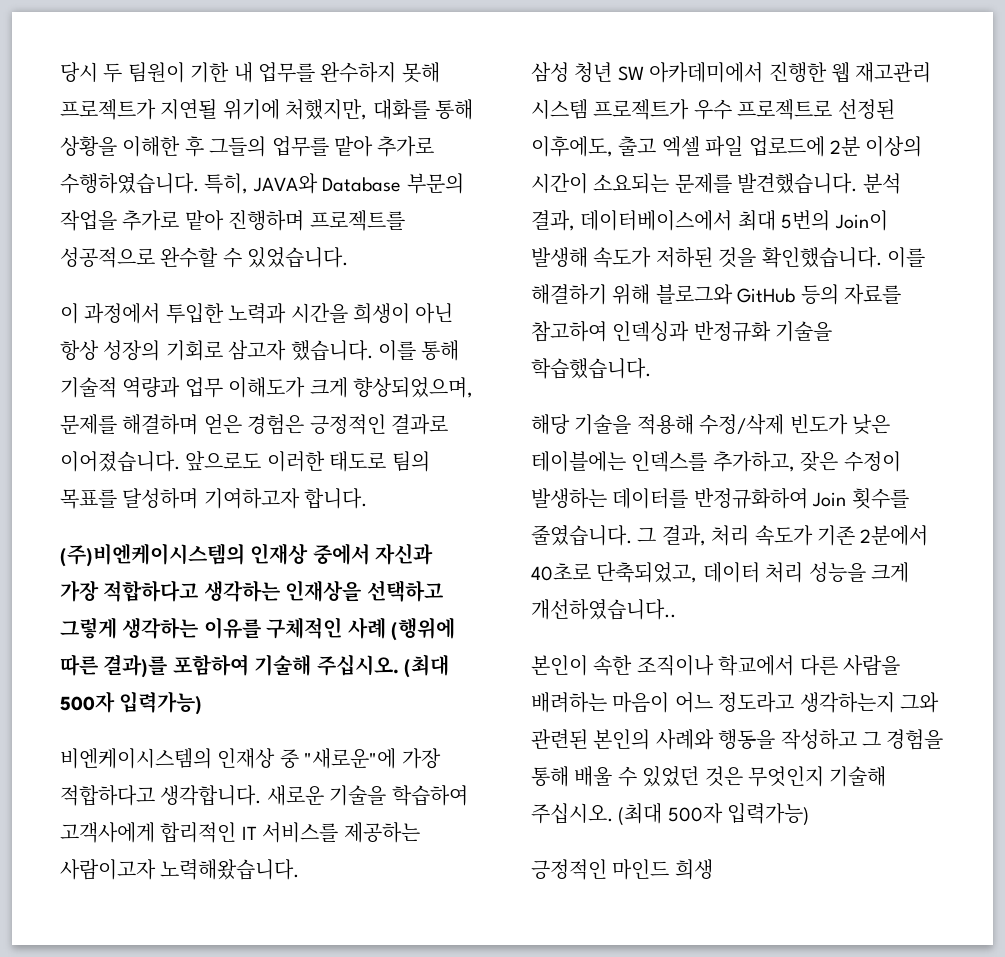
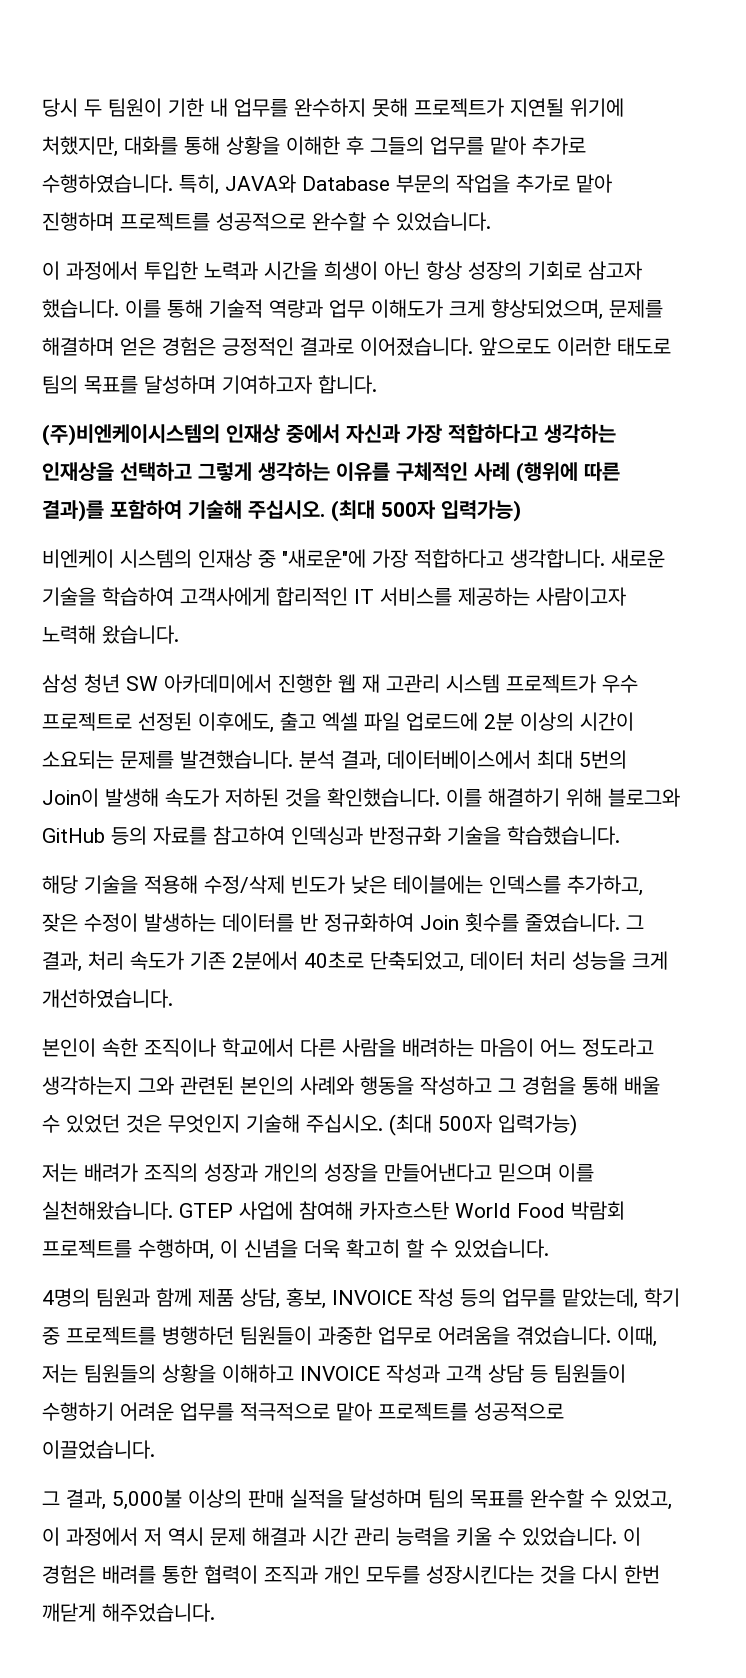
- 비엔케이시스템의 인재상 중 "새로운"에 가장 적합하다고 생각합니다.
+ 비엔케이 시스템의 인재상 중 "새로운"에 가장 적합하다고 생각합니다.
- 새로운 기술을 학습하여 고객사에게 합리적인 IT 서비스를 제공하는 사람이고자 노력해왔습니다.
+ 새로운 기술을 학습하여 고객사에게 합리적인 IT 서비스를 제공하는 사람이고자 노력해 왔습니다.
- 삼성 청년 SW 아카데미에서 진행한 웹 재고관리 시스템 프로젝트가 우수 프로젝트로 선정된 이후에도, 출고 엑셀 파일 업로드에 2분 이상의 시간이 소요되는 문제를 발견했습니다.
+ 삼성 청년 SW 아카데미에서 진행한 웹 재 고관리 시스템 프로젝트가 우수 프로젝트로 선정된 이후에도, 출고 엑셀 파일 업로드에 2분 이상의 시간이 소요되는 문제를 발견했습니다.
- 해당 기술을 적용해 수정/삭제 빈도가 낮은 테이블에는 인덱스를 추가하고, 잦은 수정이 발생하는 데이터를 반정규화하여 Join 횟수를 줄였습니다.
+ 해당 기술을 적용해 수정/삭제 빈도가 낮은 테이블에는 인덱스를 추가하고, 잦은 수정이 발생하는 데이터를 반 정규화하여 Join 횟수를 줄였습니다.
- 그 결과, 처리 속도가 기존 2분에서 40초로 단축되었고, 데이터 처리 성능을 크게 개선하였습니다..
+ 그 결과, 처리 속도가 기존 2분에서 40초로 단축되었고, 데이터 처리 성능을 크게 개선하였습니다.
- 긍정적인 마인드 희생
+ 저는 배려가 조직의 성장과 개인의 성장을 만들어낸다고 믿으며 이를 실천해왔습니다. GTEP 사업에 참여해 카자흐스탄 World Food 박람회 프로젝트를 수행하며, 이 신념을 더욱 확고히 할 수 있었습니다.
+ 4명의 팀원과 함께 제품 상담, 홍보, INVOICE 작성 등의 업무를 맡았는데, 학기 중 프로젝트를 병행하던 팀원들이 과중한 업무로 어려움을 겪었습니다. 이때, 저는 팀원들의 상황을 이해하고 INVOICE 작성과 고객 상담 등 팀원들이 수행하기 어려운 업무를 적극적으로 맡아 프로젝트를 성공적으로 이끌었습니다.
+ 그 결과, 5,000불 이상의 판매 실적을 달성하며 팀의 목표를 완수할 수 있었고, 이 과정에서 저 역시 문제 해결과 시간 관리 능력을 키울 수 있었습니다. 이 경험은 배려를 통한 협력이 조직과 개인 모두를 성장시킨다는 것을 다시 한번 깨닫게 해주었습니다.

